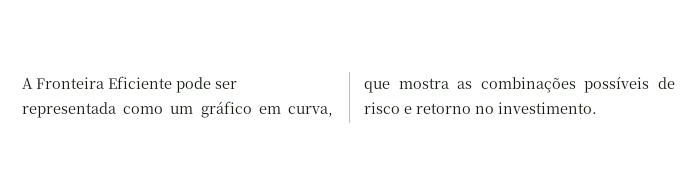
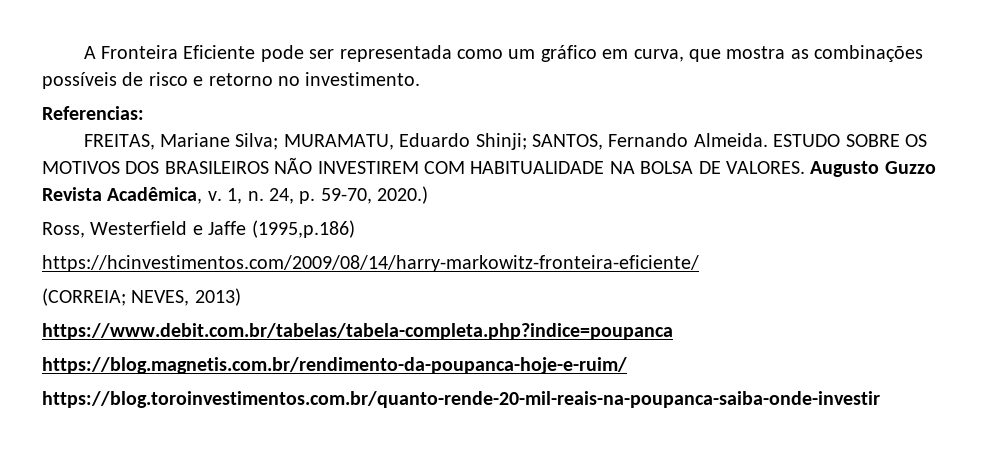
+ Referencias:
+ FREITAS, Mariane Silva; MURAMATU, Eduardo Shinji; SANTOS, Fernando Almeida. ESTUDO SOBRE OS MOTIVOS DOS BRASILEIROS NÃO INVESTIREM COM HABITUALIDADE NA BOLSA DE VALORES. Augusto Guzzo Revista Acadêmica, v. 1, n. 24, p. 59-70, 2020.)
+ Ross, Westerfield e Jaffe (1995,p.186)
+ https://hcinvestimentos.com/2009/08/14/harry-markowitz-fronteira-eficiente/
+ (CORREIA; NEVES, 2013)
+ https://www.debit.com.br/tabelas/tabela-completa.php?indice=poupanca
+ https://blog.magnetis.com.br/rendimento-da-poupanca-hoje-e-ruim/
+ https://blog.toroinvestimentos.com.br/quanto-rende-20-mil-reais-na-poupanca-saiba-onde-investir

